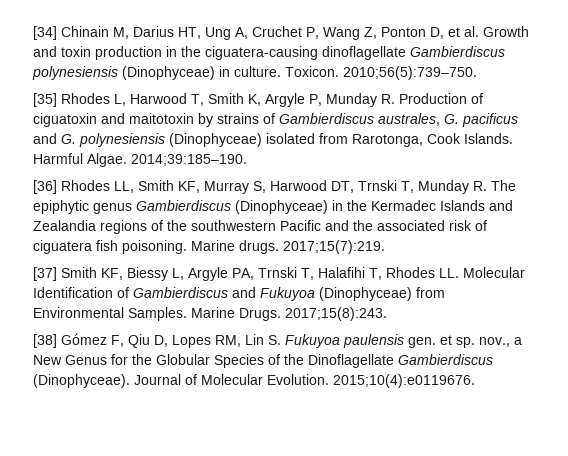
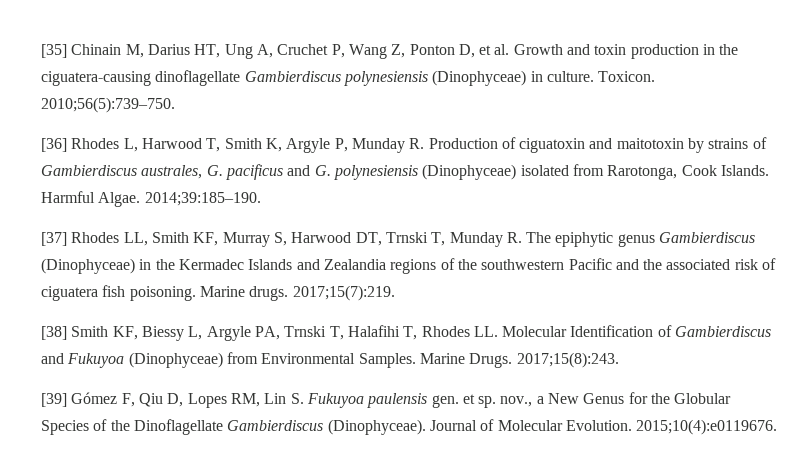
- [34] Chinain M, Darius HT, Ung A, Cruchet P, Wang Z, Ponton D, et al. Growth and toxin production in the ciguatera-causing dinoflagellate Gambierdiscus polynesiensis (Dinophyceae) in culture.
+ [35] Chinain M, Darius HT, Ung A, Cruchet P, Wang Z, Ponton D, et al. Growth and toxin production in the ciguatera-causing dinoflagellate Gambierdiscus polynesiensis (Dinophyceae) in culture.
- [35] Rhodes L, Harwood T, Smith K, Argyle P, Munday R. Production of ciguatoxin and maitotoxin by strains of Gambierdiscus australes, G. pacificus and G. polynesiensis (Dinophyceae) isolated from Rarotonga, Cook Islands.
+ [36] Rhodes L, Harwood T, Smith K, Argyle P, Munday R. Production of ciguatoxin and maitotoxin by strains of Gambierdiscus australes, G. pacificus and G. polynesiensis (Dinophyceae) isolated from Rarotonga, Cook Islands.
- [36] Rhodes LL, Smith KF, Murray S, Harwood DT, Trnski T, Munday R. The epiphytic genus Gambierdiscus (Dinophyceae) in the Kermadec Islands and Zealandia regions of the southwestern Pacific and the associated risk of ciguatera fish poisoning.
+ [37] Rhodes LL, Smith KF, Murray S, Harwood DT, Trnski T, Munday R. The epiphytic genus Gambierdiscus (Dinophyceae) in the Kermadec Islands and Zealandia regions of the southwestern Pacific and the associated risk of ciguatera fish poisoning.
- [37] Smith KF, Biessy L, Argyle PA, Trnski T, Halafihi T, Rhodes LL. Molecular Identification of Gambierdiscus and Fukuyoa (Dinophyceae) from Environmental Samples.
+ [38] Smith KF, Biessy L, Argyle PA, Trnski T, Halafihi T, Rhodes LL. Molecular Identification of Gambierdiscus and Fukuyoa (Dinophyceae) from Environmental Samples.
- [38] Gómez F, Qiu D, Lopes RM, Lin S. Fukuyoa paulensis gen. et sp. nov., a New Genus for the Globular Species of the Dinoflagellate Gambierdiscus (Dinophyceae).
+ [39] Gómez F, Qiu D, Lopes RM, Lin S. Fukuyoa paulensis gen. et sp. nov., a New Genus for the Globular Species of the Dinoflagellate Gambierdiscus (Dinophyceae).

